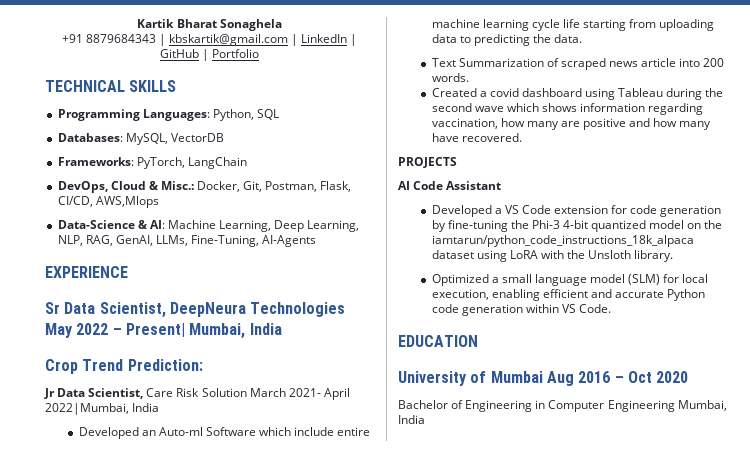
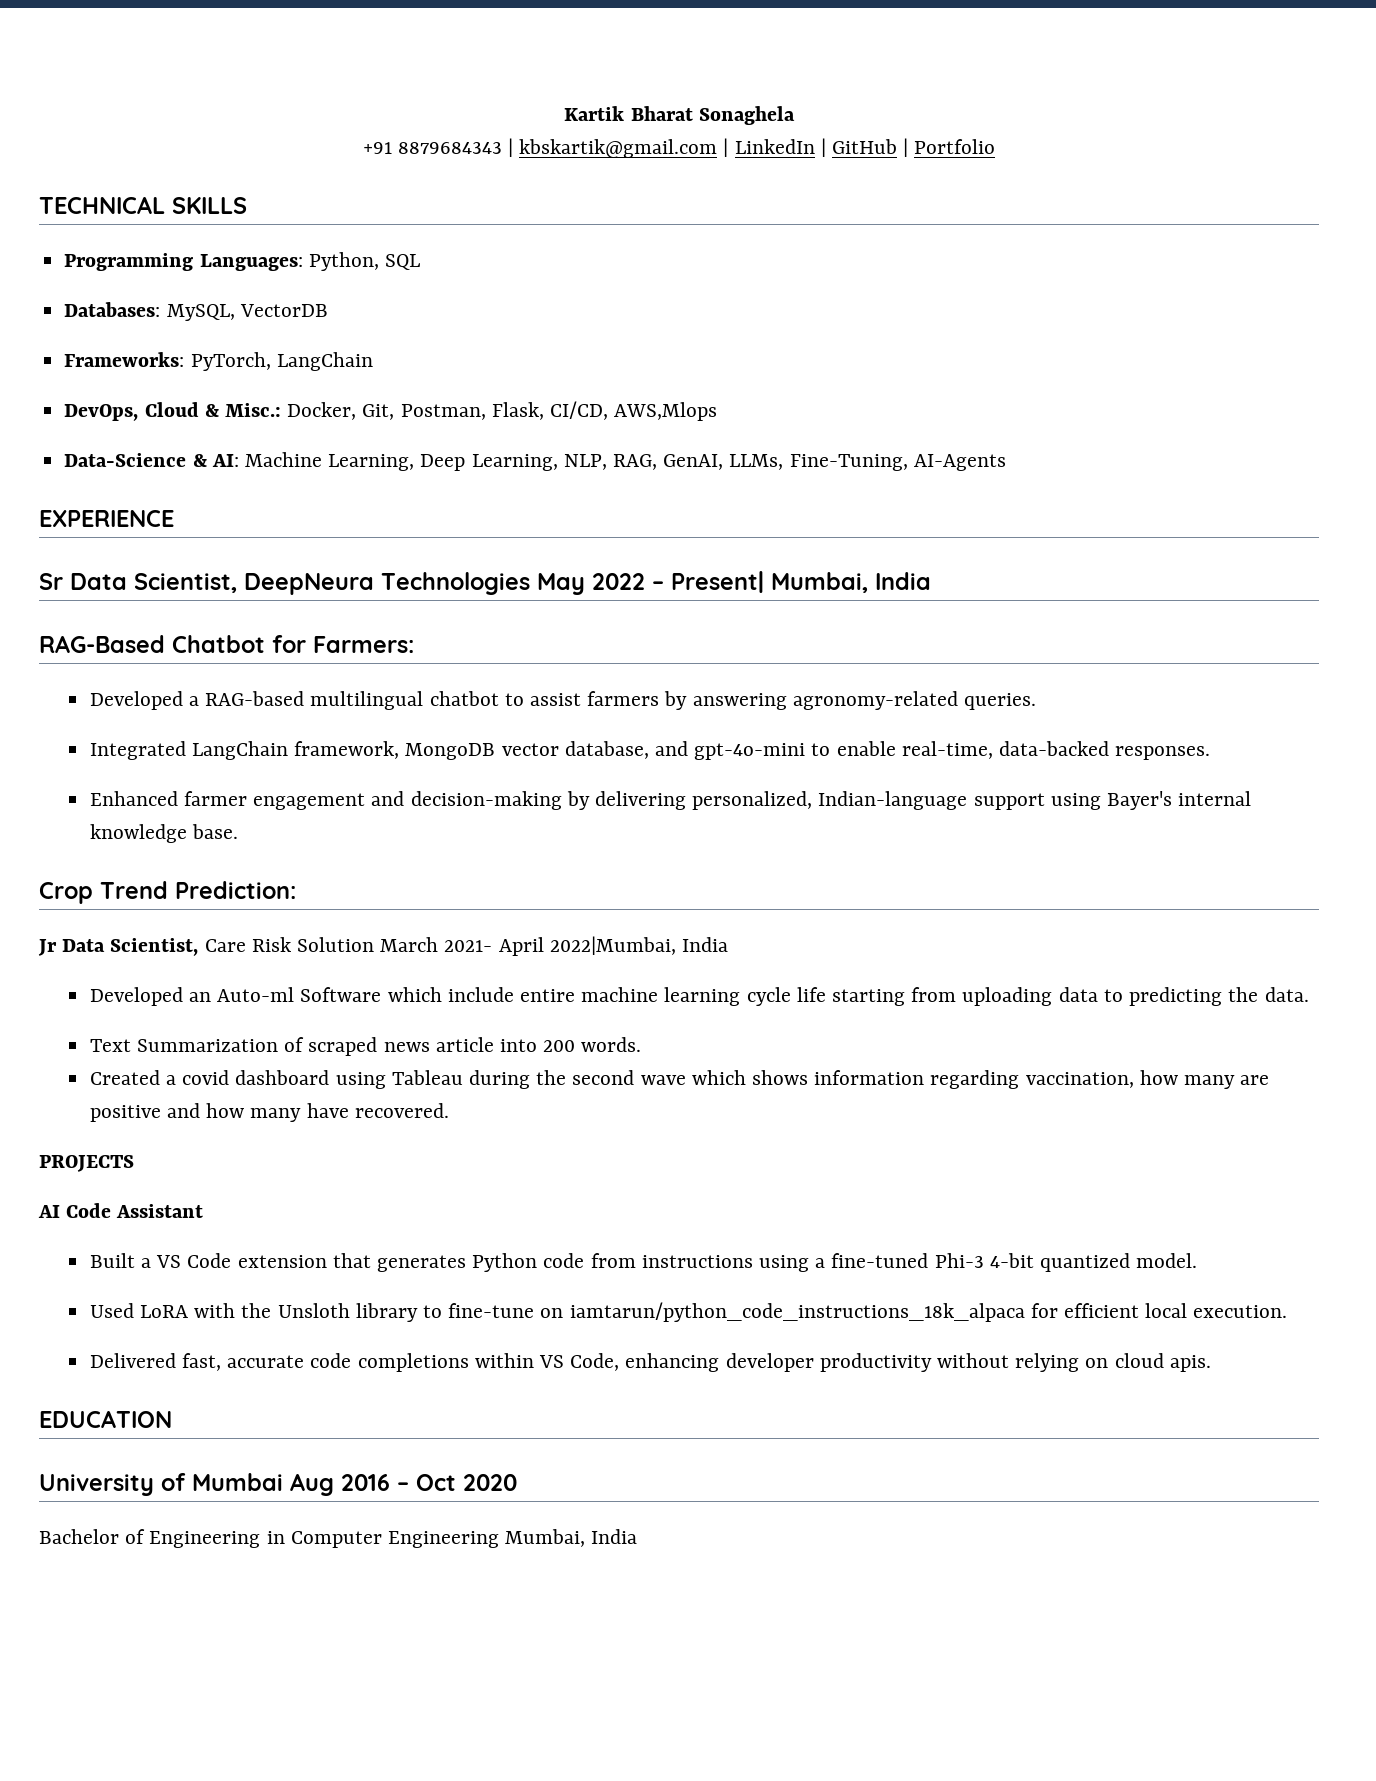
+ RAG-Based Chatbot for Farmers:
+ Developed a RAG-based multilingual chatbot to assist farmers by answering agronomy-related queries.
+ Integrated LangChain framework, MongoDB vector database, and gpt-4o-mini to enable real-time, data-backed responses.
+ Enhanced farmer engagement and decision-making by delivering personalized, Indian-language support using Bayer's internal knowledge base.
- Developed a VS Code extension for code generation by fine-tuning the Phi-3 4-bit quantized model on the iamtarun/python_code_instructions_18k_alpaca dataset using LoRA with the Unsloth library.
- Optimized a small language model (SLM) for local execution, enabling efficient and accurate Python code generation within VS Code.
+ Built a VS Code extension that generates Python code from instructions using a fine-tuned Phi-3 4-bit quantized model.
+ Used LoRA with the Unsloth library to fine-tune on iamtarun/python_code_instructions_18k_alpaca for efficient local execution.
+ Delivered fast, accurate code completions within VS Code, enhancing developer productivity without relying on cloud apis.

